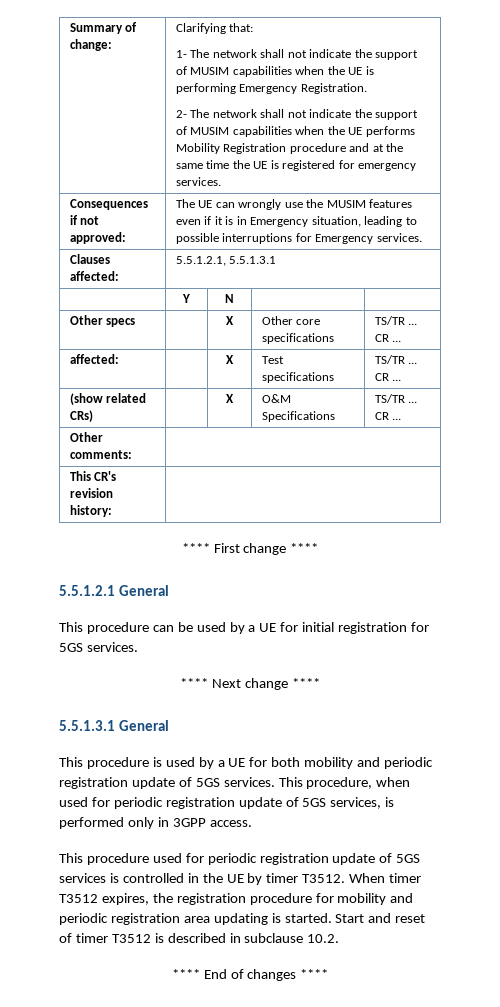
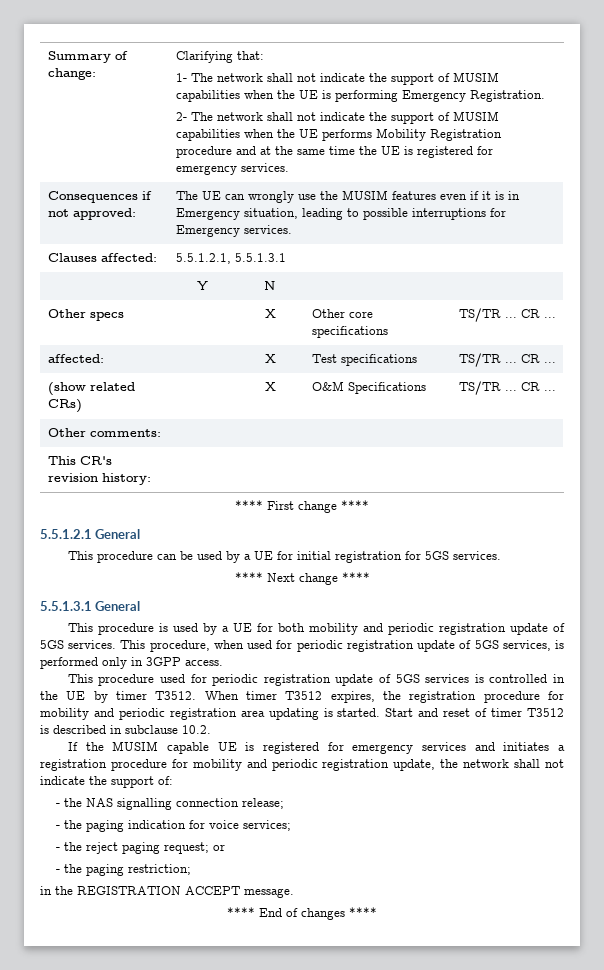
+ If the MUSIM capable UE is registered for emergency services and initiates a registration procedure for mobility and periodic registration update, the network shall not indicate the support of:
+ - the NAS signalling connection release;
+ - the paging indication for voice services;
+ - the reject paging request; or
+ - the paging restriction;
+ in the REGISTRATION ACCEPT message.

